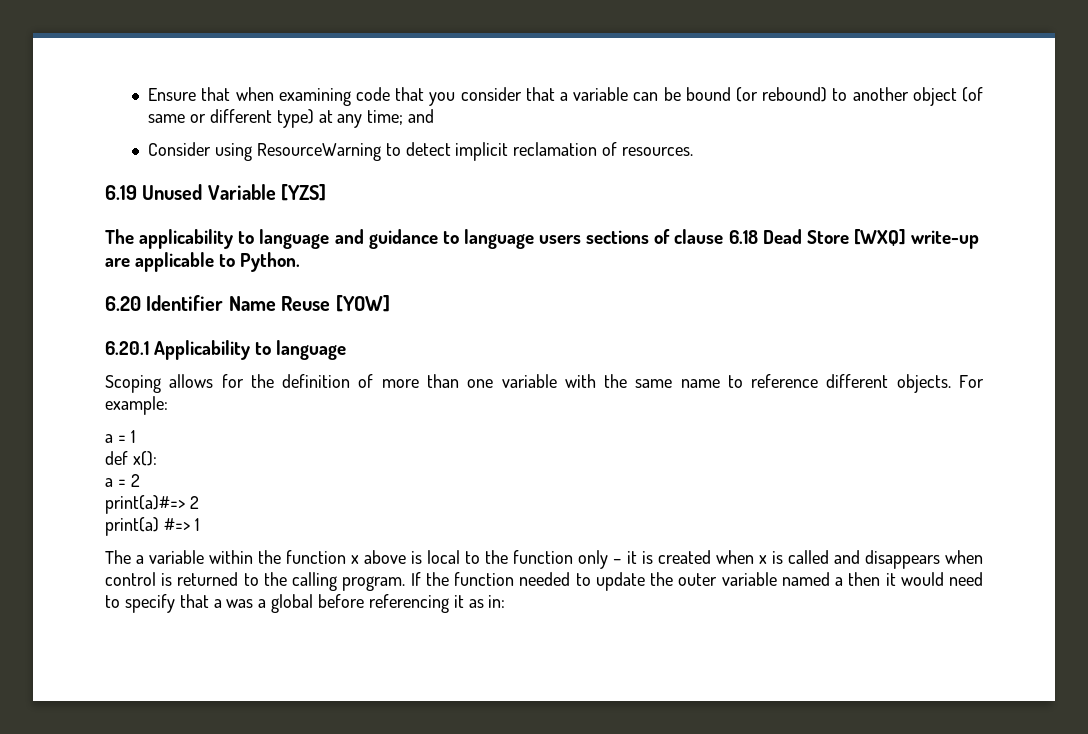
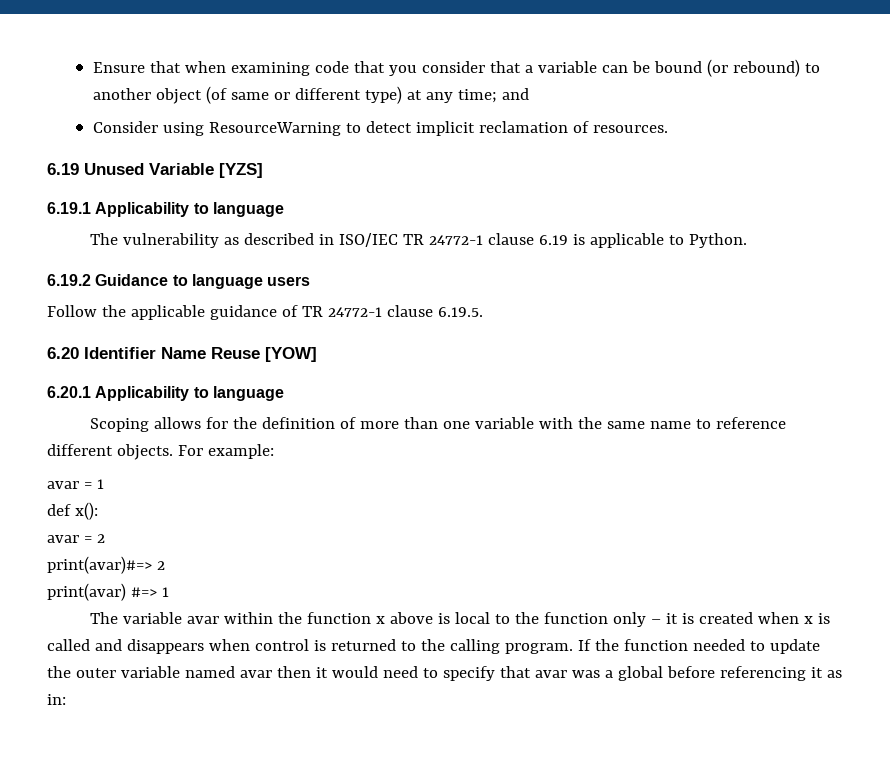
- The applicability to language and guidance to language users sections of clause 6.18 Dead Store [WXQ] write-up are applicable to Python.
+ 6.19.1 Applicability to language
+ The vulnerability as described in ISO/IEC TR 24772-1 clause 6.19 is applicable to Python.
+ 6.19.2 Guidance to language users
+ Follow the applicable guidance of TR 24772-1 clause 6.19.5.
- a = 1
+ avar = 1
- a = 2
+ avar = 2
- print(a)#=> 2
- print(a) #=> 1
+ print(avar)#=> 2
+ print(avar) #=> 1
- The a variable within the function x above is local to the function only – it is created when x is called and disappears when control is returned to the calling program.
+ The variable avar within the function x above is local to the function only – it is created when x is called and disappears when control is returned to the calling program.
- If the function needed to update the outer variable named a then it would need to specify that a was a global before referencing it as in:
+ If the function needed to update the outer variable named avar then it would need to specify that avar was a global before referencing it as in:

